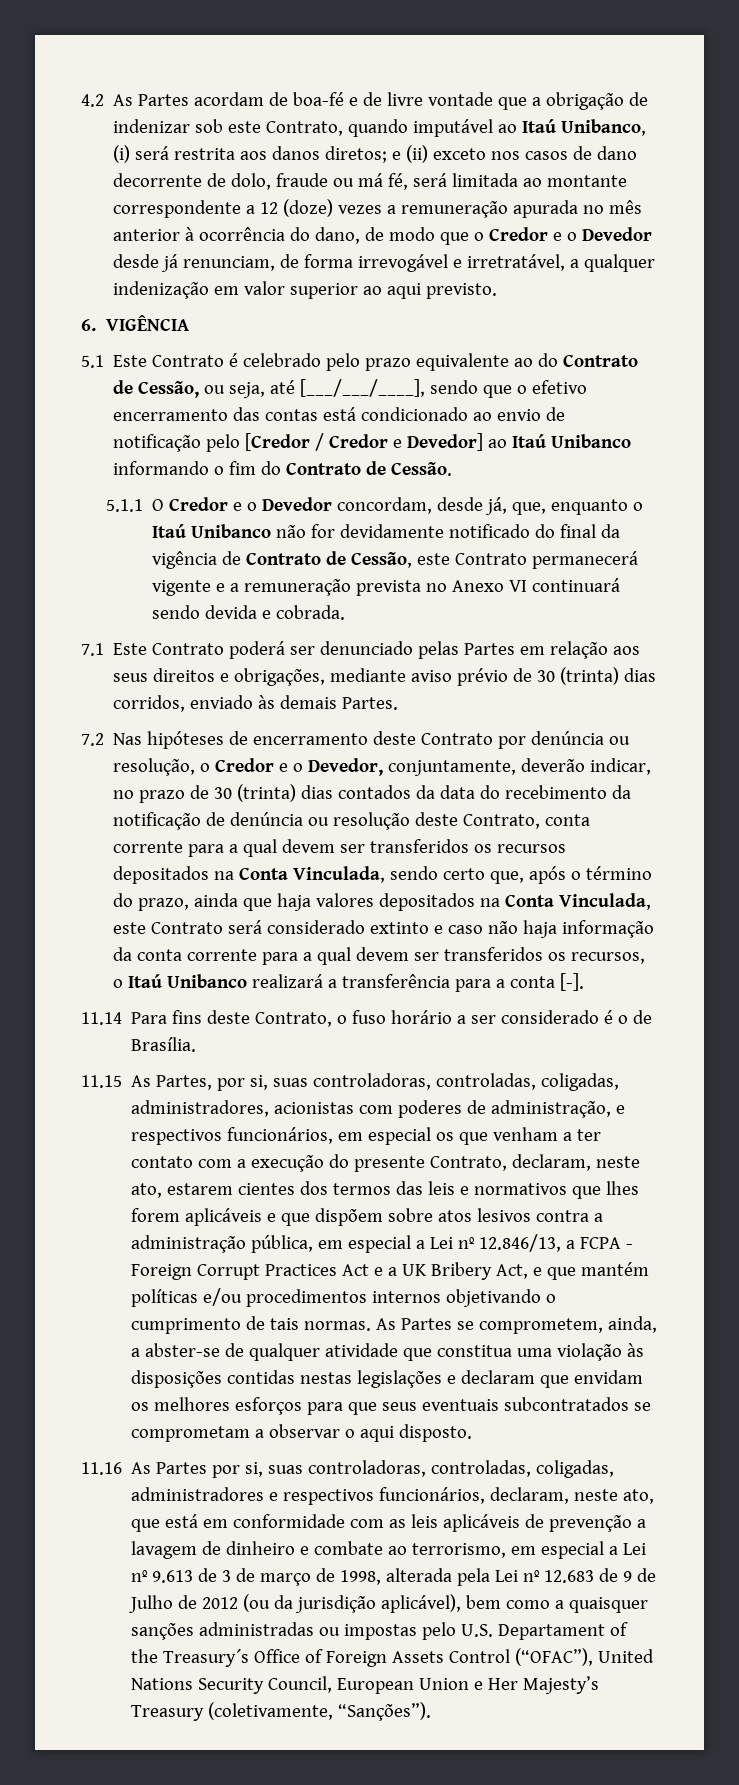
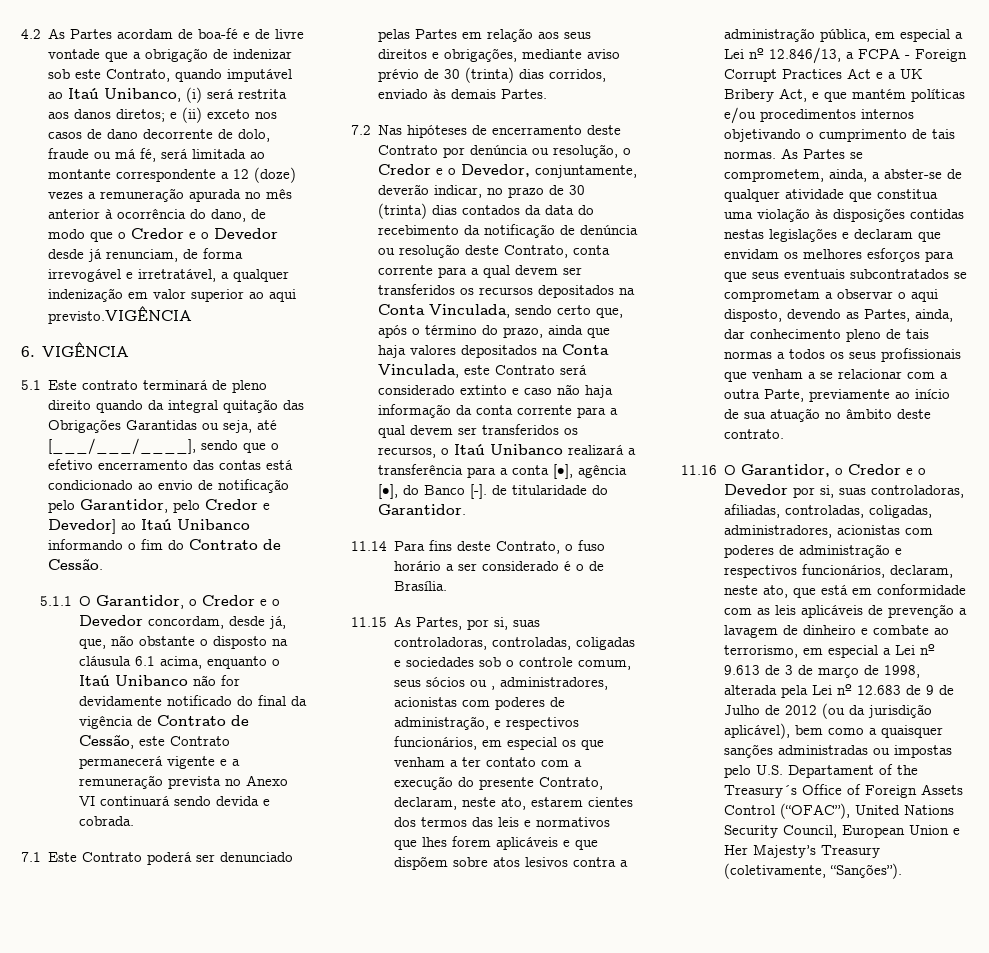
- e (ii) exceto nos casos de dano decorrente de dolo, fraude ou má fé, será limitada ao montante correspondente a 12 (doze) vezes a remuneração apurada no mês anterior à ocorrência do dano, de modo que o Credor e o Devedor desde já renunciam, de forma irrevogável e irretratável, a qualquer indenização em valor superior ao aqui previsto.
+ e (ii) exceto nos casos de dano decorrente de dolo, fraude ou má fé, será limitada ao montante correspondente a 12 (doze) vezes a remuneração apurada no mês anterior à ocorrência do dano, de modo que o Credor e o Devedor desde já renunciam, de forma irrevogável e irretratável, a qualquer indenização em valor superior ao aqui previsto.VIGÊNCIA
- 5.1 Este Contrato é celebrado pelo prazo equivalente ao do Contrato de Cessão, ou seja, até [___/___/____], sendo que o efetivo encerramento das contas está condicionado ao envio de notificação pelo [Credor / Credor e Devedor] ao Itaú Unibanco informando o fim do Contrato de Cessão.
+ 5.1 Este contrato terminará de pleno direito quando da integral quitação das Obrigações Garantidas ou seja, até [___/___/____], sendo que o efetivo encerramento das contas está condicionado ao envio de notificação pelo Garantidor, pelo Credor e Devedor] ao Itaú Unibanco informando o fim do Contrato de Cessão.
- 5.1.1 O Credor e o Devedor concordam, desde já, que, enquanto o Itaú Unibanco não for devidamente notificado do final da vigência de Contrato de Cessão, este Contrato permanecerá vigente e a remuneração prevista no Anexo VI continuará sendo devida e cobrada.
+ 5.1.1 O Garantidor, o Credor e o Devedor concordam, desde já, que, não obstante o disposto na cláusula 6.1 acima, enquanto o Itaú Unibanco não for devidamente notificado do final da vigência de Contrato de Cessão, este Contrato permanecerá vigente e a remuneração prevista no Anexo VI continuará sendo devida e cobrada.
- 7.2 Nas hipóteses de encerramento deste Contrato por denúncia ou resolução, o Credor e o Devedor, conjuntamente, deverão indicar, no prazo de 30 (trinta) dias contados da data do recebimento da notificação de denúncia ou resolução deste Contrato, conta corrente para a qual devem ser transferidos os recursos depositados na Conta Vinculada, sendo certo que, após o término do prazo, ainda que haja valores depositados na Conta Vinculada, este Contrato será considerado extinto e caso não haja informação da conta corrente para a qual devem ser transferidos os recursos, o Itaú Unibanco realizará a transferência para a conta [-].
+ 7.2 Nas hipóteses de encerramento deste Contrato por denúncia ou resolução, o Credor e o Devedor, conjuntamente, deverão indicar, no prazo de 30 (trinta) dias contados da data do recebimento da notificação de denúncia ou resolução deste Contrato, conta corrente para a qual devem ser transferidos os recursos depositados na Conta Vinculada, sendo certo que, após o término do prazo, ainda que haja valores depositados na Conta Vinculada, este Contrato será considerado extinto e caso não haja informação da conta corrente para a qual devem ser transferidos os recursos, o Itaú Unibanco realizará a transferência para a conta [•], agência [•], do Banco [-]. de titularidade do Garantidor.
- 11.15 As Partes, por si, suas controladoras, controladas, coligadas, administradores, acionistas com poderes de administração, e respectivos funcionários, em especial os que venham a ter contato com a execução do presente Contrato, declaram, neste ato, estarem cientes dos termos das leis e normativos que lhes forem aplicáveis e que dispõem sobre atos lesivos contra a administração pública, em especial a Lei nº 12.846/13, a FCPA - Foreign Corrupt Practices Act e a UK Bribery Act, e que mantém políticas e/ou procedimentos internos objetivando o cumprimento de tais normas.
+ 11.15 As Partes, por si, suas controladoras, controladas, coligadas e sociedades sob o controle comum, seus sócios ou , administradores, acionistas com poderes de administração, e respectivos funcionários, em especial os que venham a ter contato com a execução do presente Contrato, declaram, neste ato, estarem cientes dos termos das leis e normativos que lhes forem aplicáveis e que dispõem sobre atos lesivos contra a administração pública, em especial a Lei nº 12.846/13, a FCPA - Foreign Corrupt Practices Act e a UK Bribery Act, e que mantém políticas e/ou procedimentos internos objetivando o cumprimento de tais normas.
- As Partes se comprometem, ainda, a abster-se de qualquer atividade que constitua uma violação às disposições contidas nestas legislações e declaram que envidam os melhores esforços para que seus eventuais subcontratados se comprometam a observar o aqui disposto.
- 11.16 As Partes por si, suas controladoras, controladas, coligadas, administradores e respectivos funcionários, declaram, neste ato, que está em conformidade com as leis aplicáveis de prevenção a lavagem de dinheiro e combate ao terrorismo, em especial a Lei nº 9.613 de 3 de março de 1998, alterada pela Lei nº 12.683 de 9 de Julho de 2012 (ou da jurisdição aplicável), bem como a quaisquer sanções administradas ou impostas pelo U.S. Departament of the Treasury´s Office of Foreign Assets Control (“OFAC”), United Nations Security Council, European Union e Her Majesty’s Treasury (coletivamente, “Sanções”).
+ As Partes se comprometem, ainda, a abster-se de qualquer atividade que constitua uma violação às disposições contidas nestas legislações e declaram que envidam os melhores esforços para que seus eventuais subcontratados se comprometam a observar o aqui disposto, devendo as Partes, ainda, dar conhecimento pleno de tais normas a todos os seus profissionais que venham a se relacionar com a outra Parte, previamente ao início de sua atuação no âmbito deste contrato.
+ 11.16 O Garantidor, o Credor e o Devedor por si, suas controladoras, afiliadas, controladas, coligadas, administradores, acionistas com poderes de administração e respectivos funcionários, declaram, neste ato, que está em conformidade com as leis aplicáveis de prevenção a lavagem de dinheiro e combate ao terrorismo, em especial a Lei nº 9.613 de 3 de março de 1998, alterada pela Lei nº 12.683 de 9 de Julho de 2012 (ou da jurisdição aplicável), bem como a quaisquer sanções administradas ou impostas pelo U.S. Departament of the Treasury´s Office of Foreign Assets Control (“OFAC”), United Nations Security Council, European Union e Her Majesty’s Treasury (coletivamente, “Sanções”).

